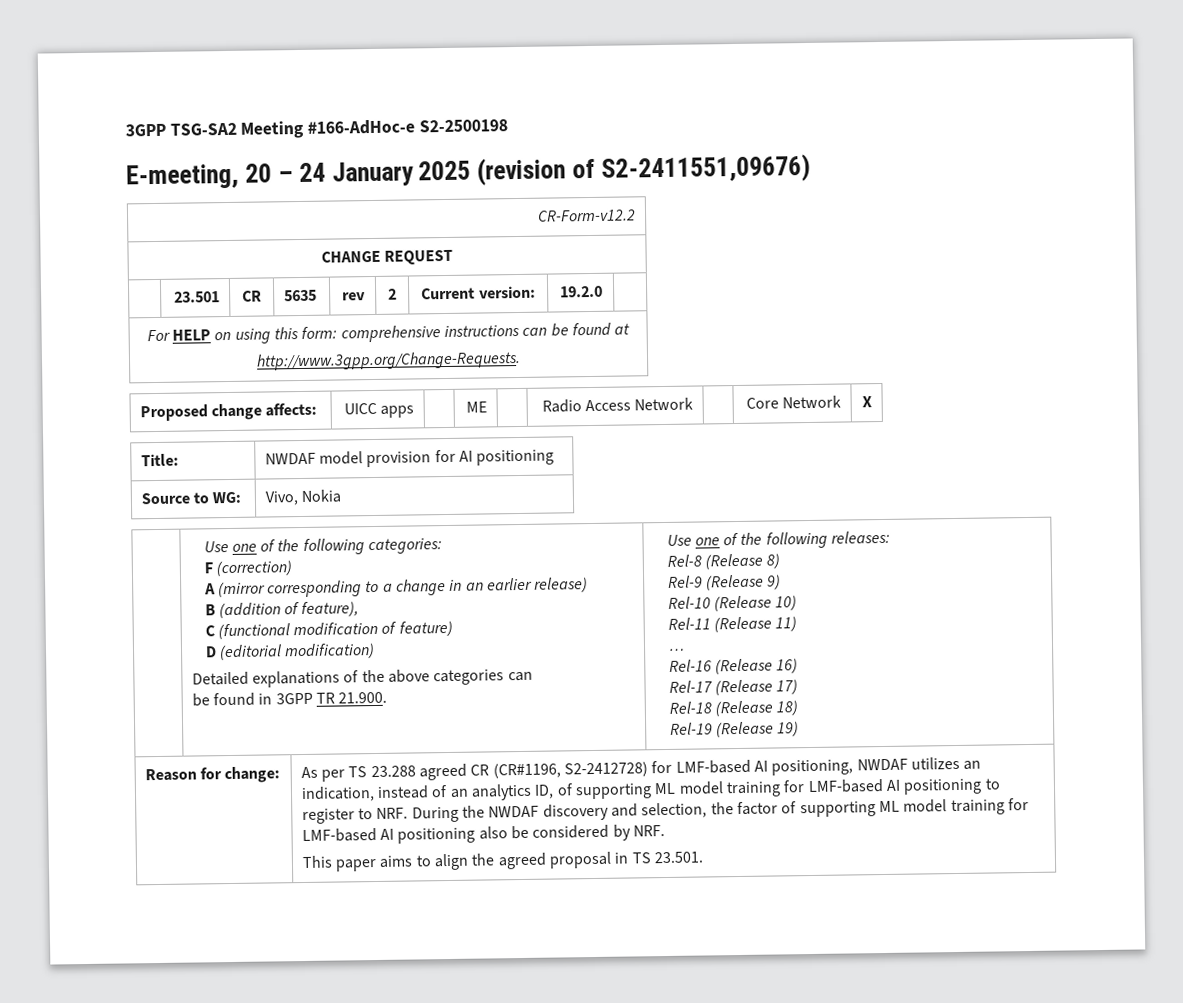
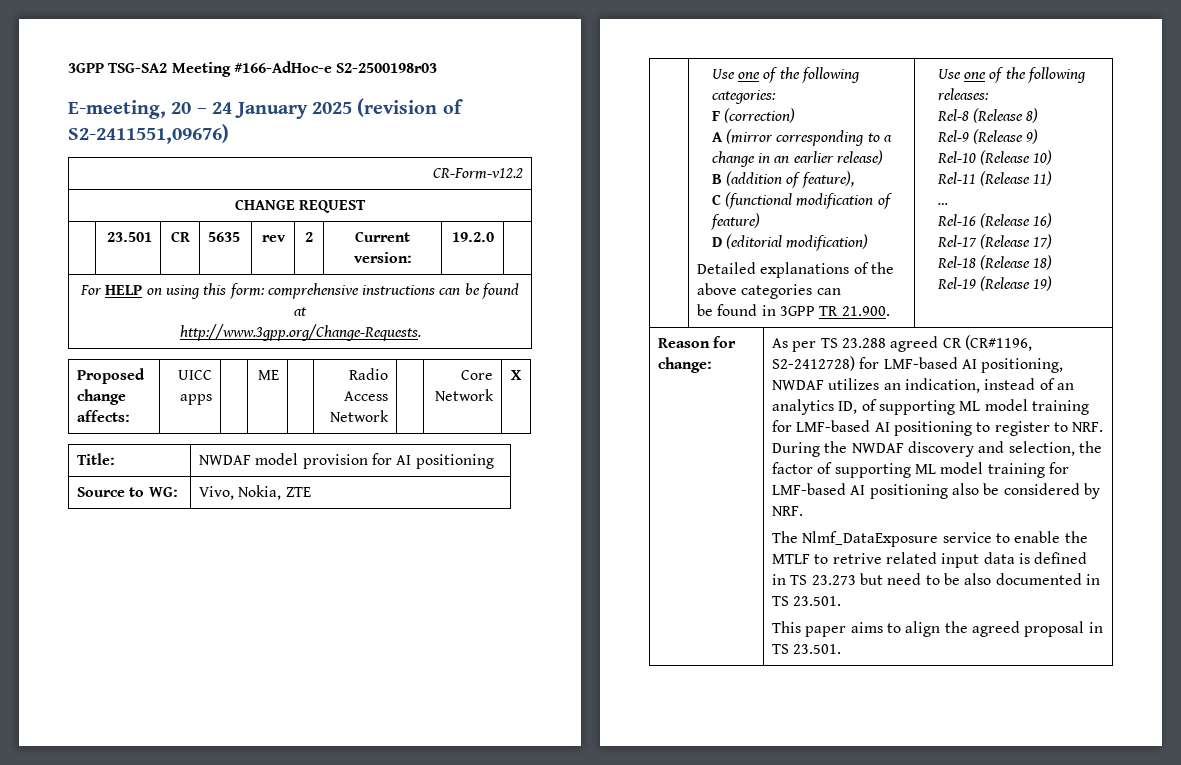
- 3GPP TSG-SA2 Meeting #166-AdHoc-e S2-2500198
+ 3GPP TSG-SA2 Meeting #166-AdHoc-e S2-2500198r03
- Source to WG: | Vivo, Nokia
+ Source to WG: | Vivo, Nokia, ZTE
+ The Nlmf_DataExposure service to enable the MTLF to retrive related input data is defined in TS 23.273 but need to be also documented in TS 23.501.

